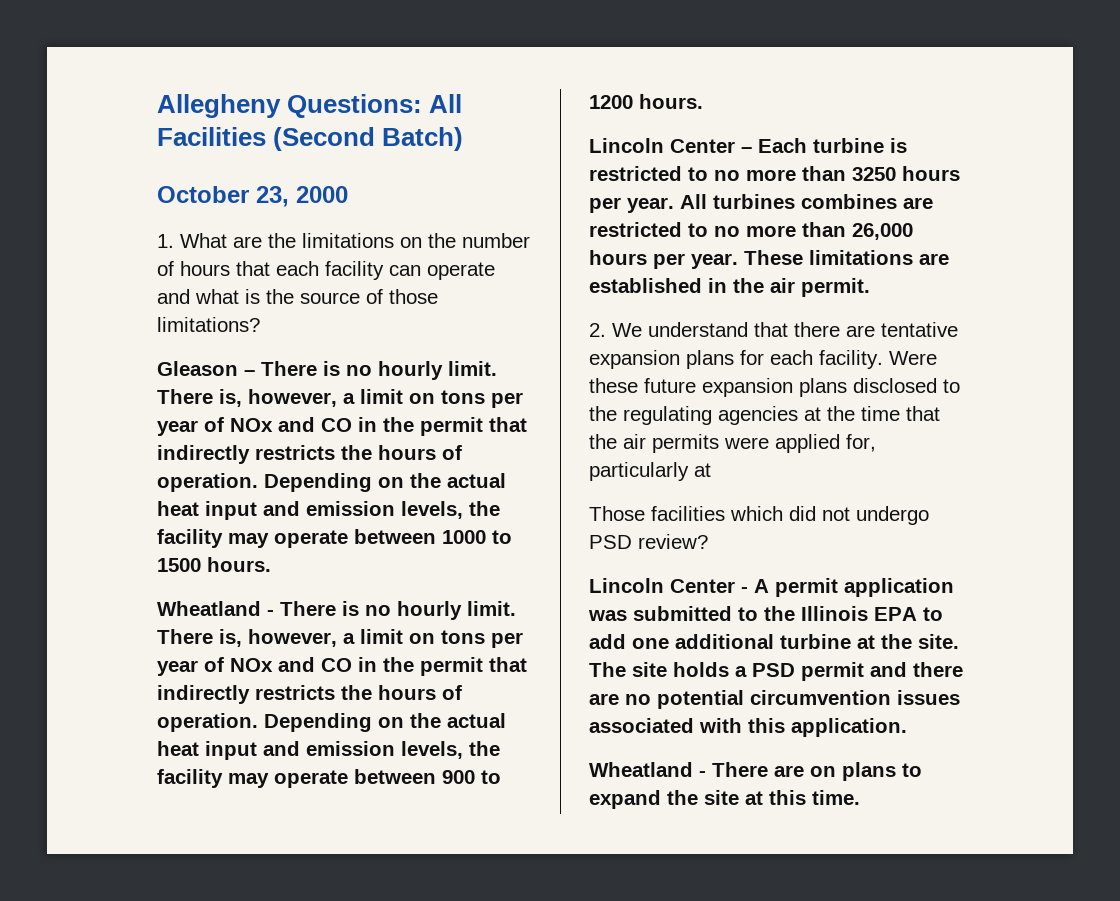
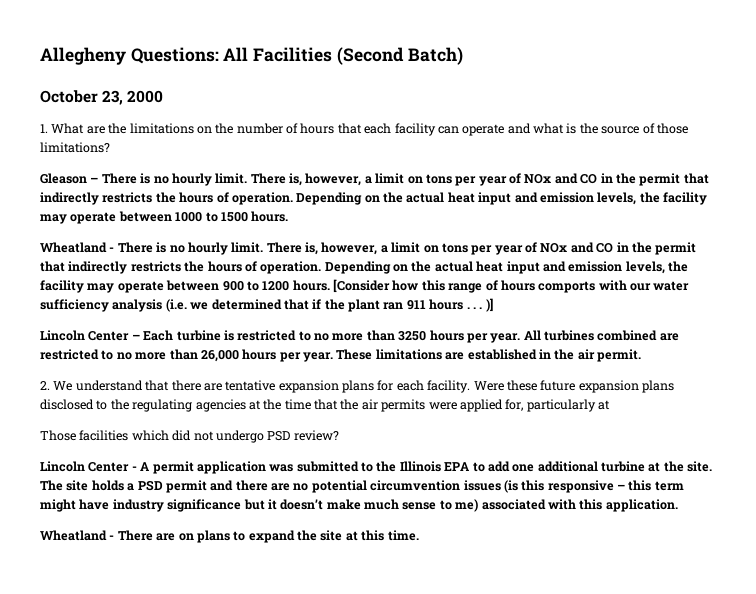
+ [Consider how this range of hours comports with our water sufficiency analysis (i.e. we determined that if the plant ran 911 hours . . . )]
- All turbines combines are restricted to no more than 26,000 hours per year.
+ All turbines combined are restricted to no more than 26,000 hours per year.
- The site holds a PSD permit and there are no potential circumvention issues associated with this application.
+ The site holds a PSD permit and there are no potential circumvention issues (is this responsive – this term might have industry significance but it doesn’t make much sense to me) associated with this application.

